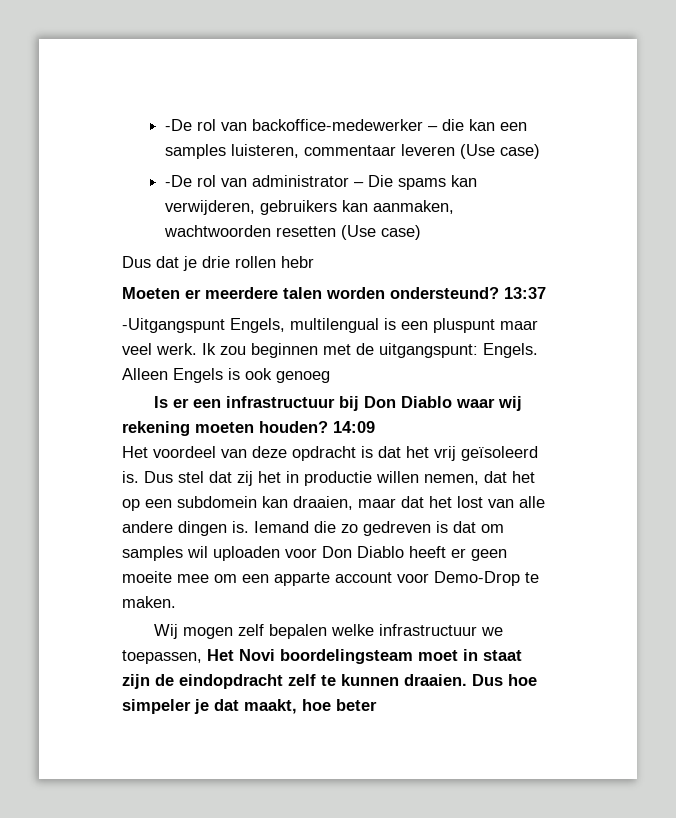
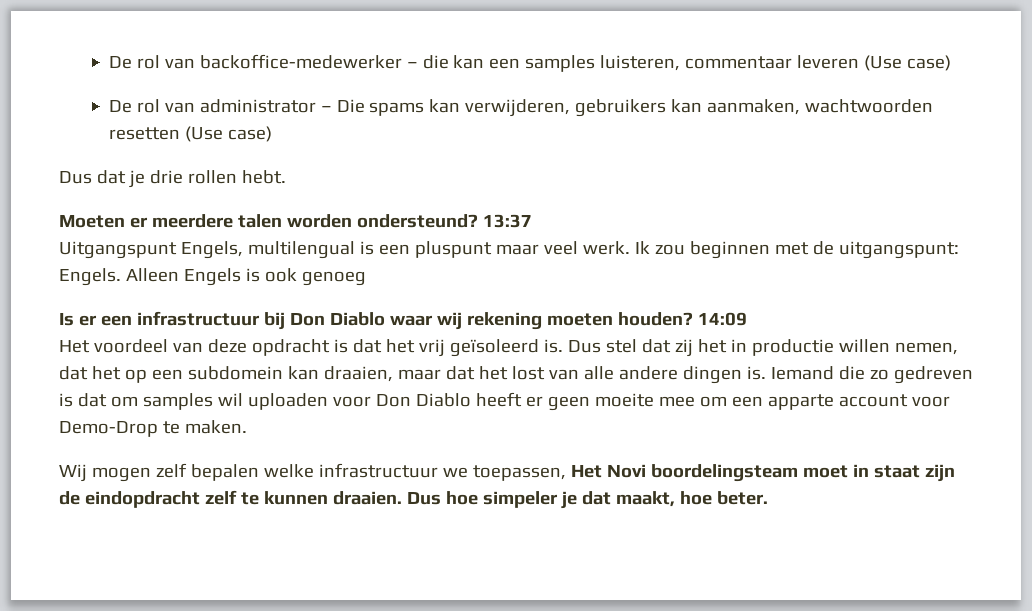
- -De rol van backoffice-medewerker – die kan een samples luisteren, commentaar leveren (Use case)
+ De rol van backoffice-medewerker – die kan een samples luisteren, commentaar leveren (Use case)
- -De rol van administrator – Die spams kan verwijderen, gebruikers kan aanmaken, wachtwoorden resetten (Use case)
+ De rol van administrator – Die spams kan verwijderen, gebruikers kan aanmaken, wachtwoorden resetten (Use case)
- Dus dat je drie rollen hebr
+ Dus dat je drie rollen hebt.
- -Uitgangspunt Engels, multilengual is een pluspunt maar veel werk.
+ Uitgangspunt Engels, multilengual is een pluspunt maar veel werk.
- Dus hoe simpeler je dat maakt, hoe beter
+ Dus hoe simpeler je dat maakt, hoe beter.

